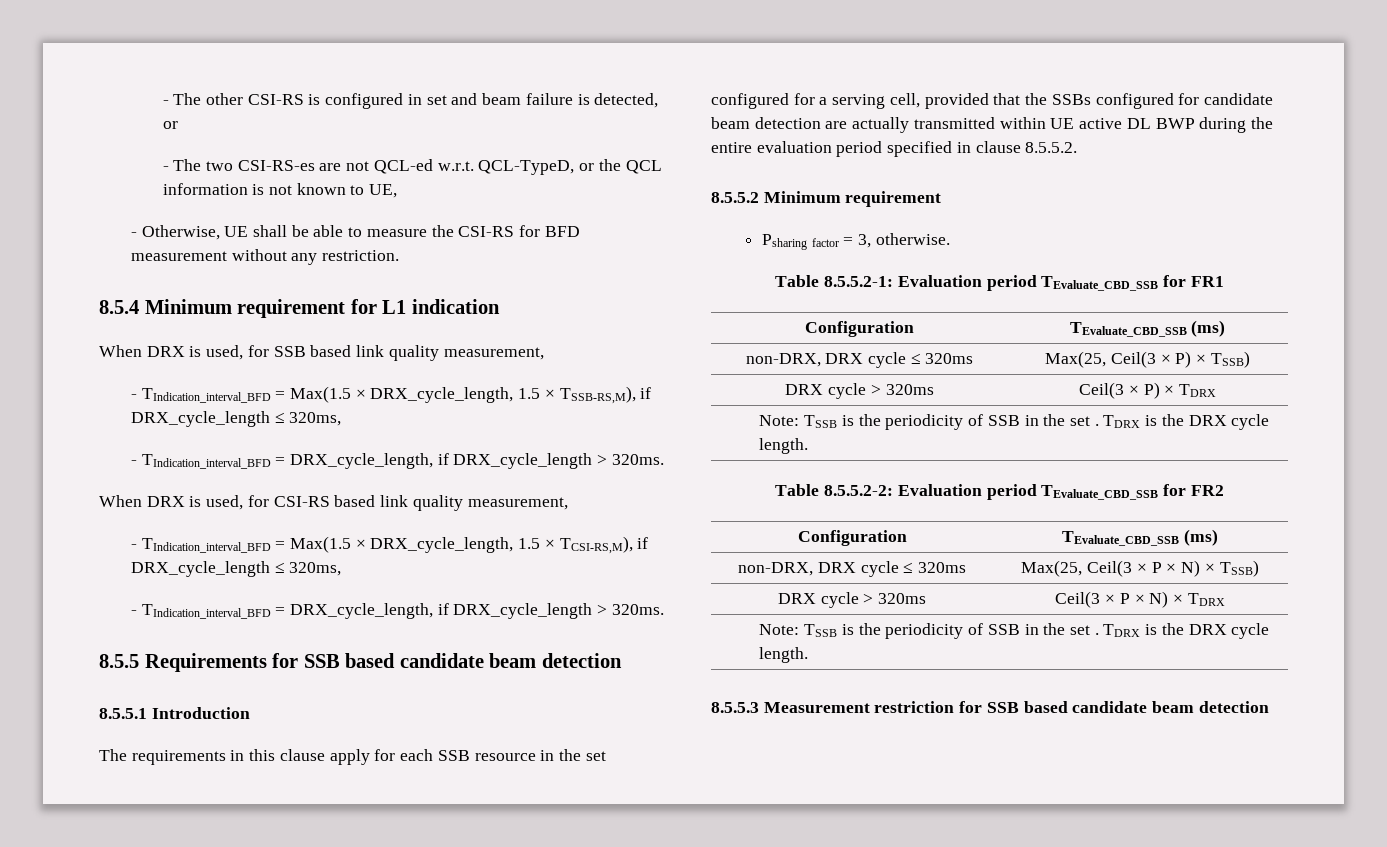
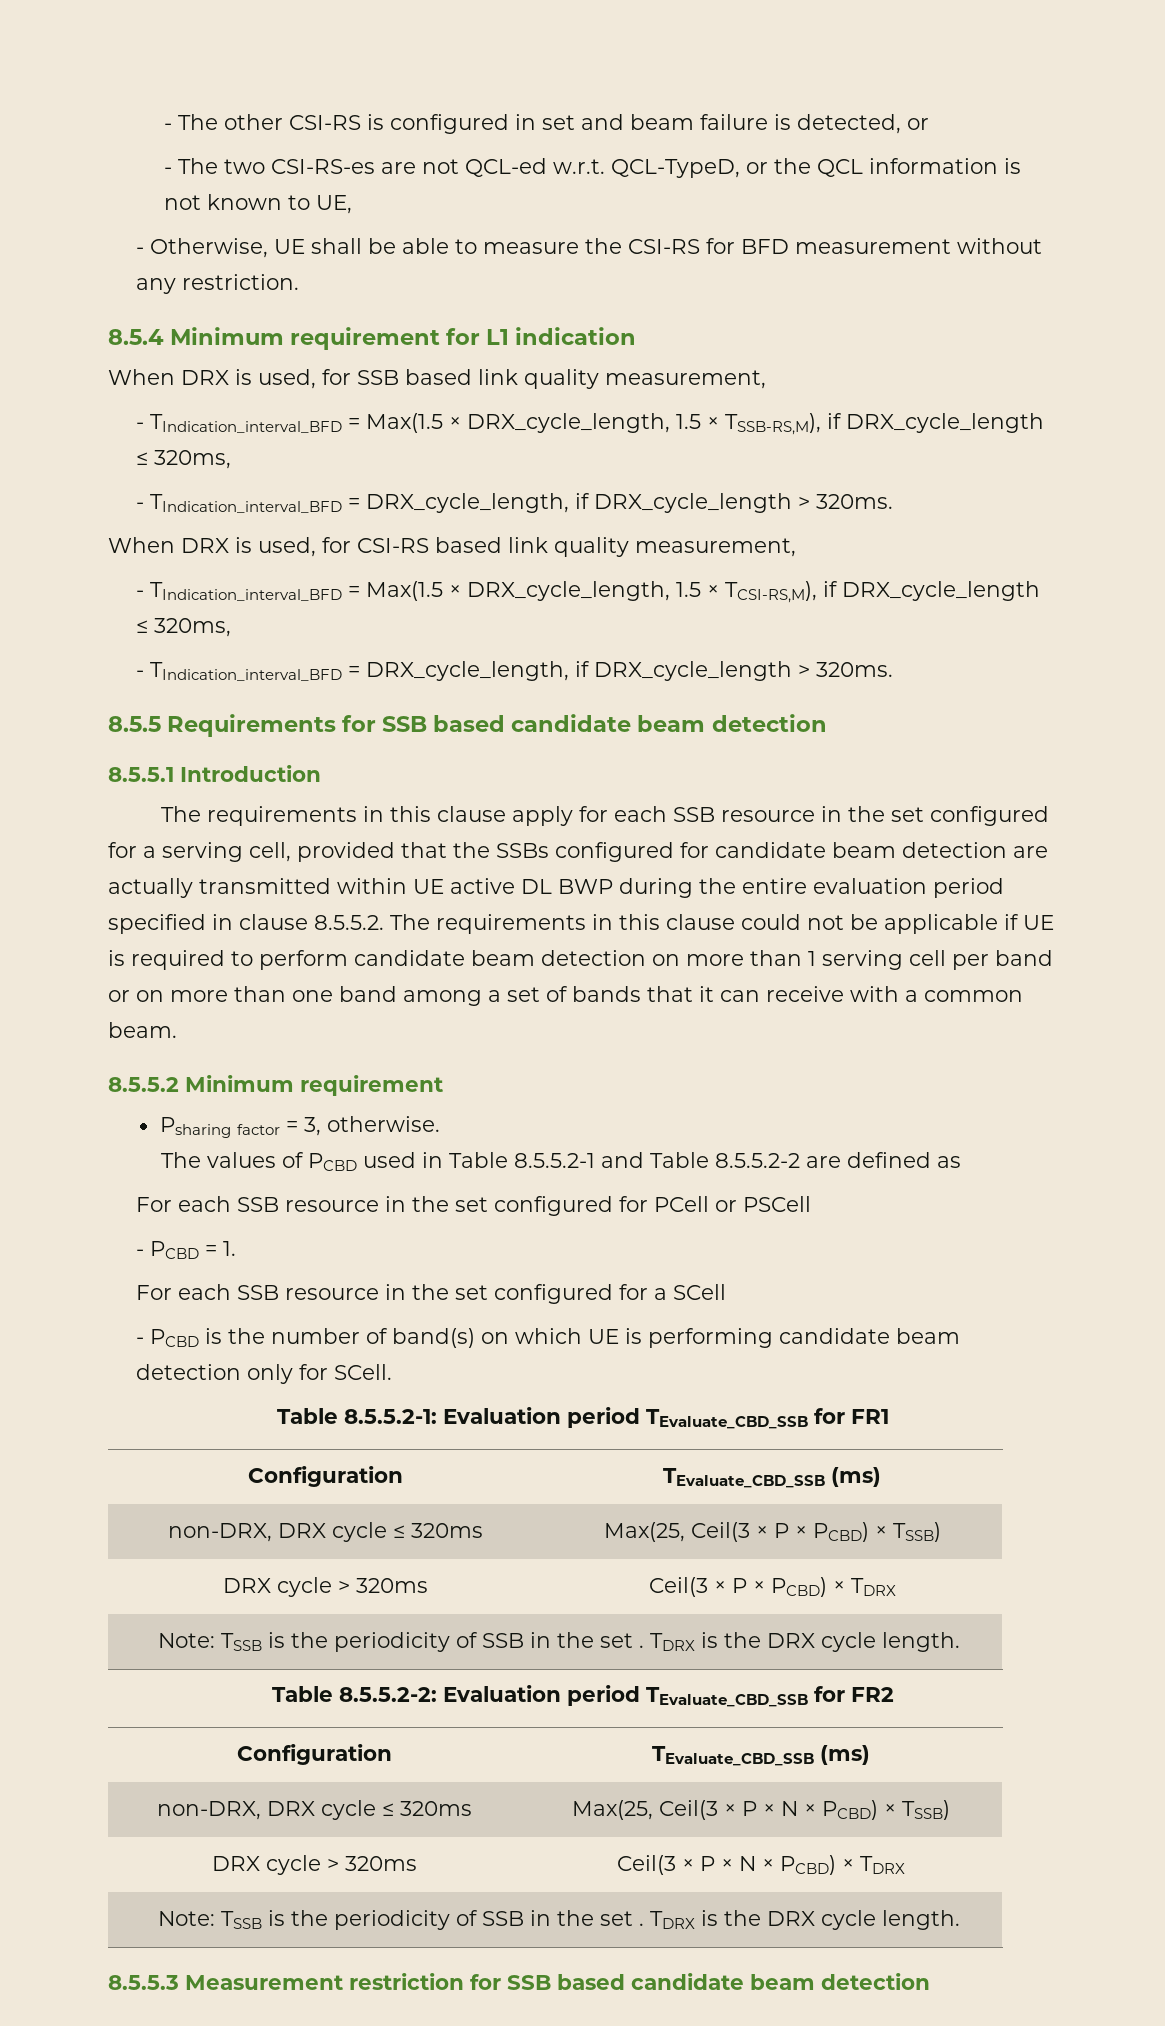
- The requirements in this clause apply for each SSB resource in the set configured for a serving cell, provided that the SSBs configured for candidate beam detection are actually transmitted within UE active DL BWP during the entire evaluation period specified in clause 8.5.5.2.
+ The requirements in this clause apply for each SSB resource in the set configured for a serving cell, provided that the SSBs configured for candidate beam detection are actually transmitted within UE active DL BWP during the entire evaluation period specified in clause 8.5.5.2. The requirements in this clause could not be applicable if UE is required to perform candidate beam detection on more than 1 serving cell per band or on more than one band among a set of bands that it can receive with a common beam.
+ The values of PCBD used in Table 8.5.5.2-1 and Table 8.5.5.2-2 are defined as
+ For each SSB resource in the set configured for PCell or PSCell
+ - PCBD = 1.
+ For each SSB resource in the set configured for a SCell
+ - PCBD is the number of band(s) on which UE is performing candidate beam detection only for SCell.
- non-DRX, DRX cycle ≤ 320ms | Max(25, Ceil(3 × P) × TSSB)
- DRX cycle > 320ms | Ceil(3 × P) × TDRX
+ non-DRX, DRX cycle ≤ 320ms | Max(25, Ceil(3 × P × PCBD) × TSSB)
+ DRX cycle > 320ms | Ceil(3 × P × PCBD) × TDRX
- non-DRX, DRX cycle ≤ 320ms | Max(25, Ceil(3 × P × N) × TSSB)
+ non-DRX, DRX cycle ≤ 320ms | Max(25, Ceil(3 × P × N × PCBD) × TSSB)
- DRX cycle > 320ms | Ceil(3 × P × N) × TDRX
+ DRX cycle > 320ms | Ceil(3 × P × N × PCBD) × TDRX

